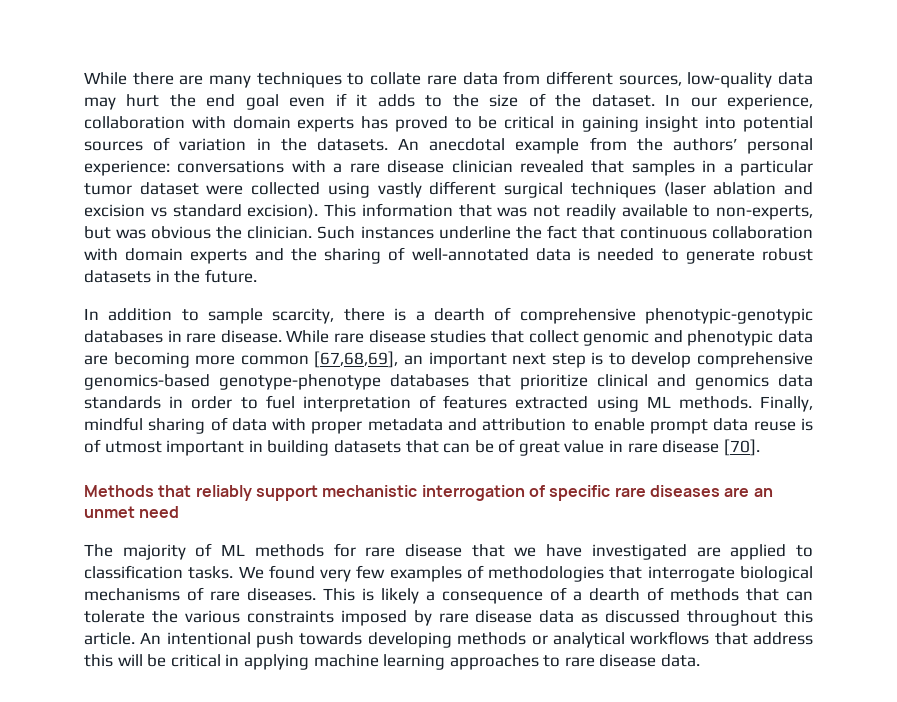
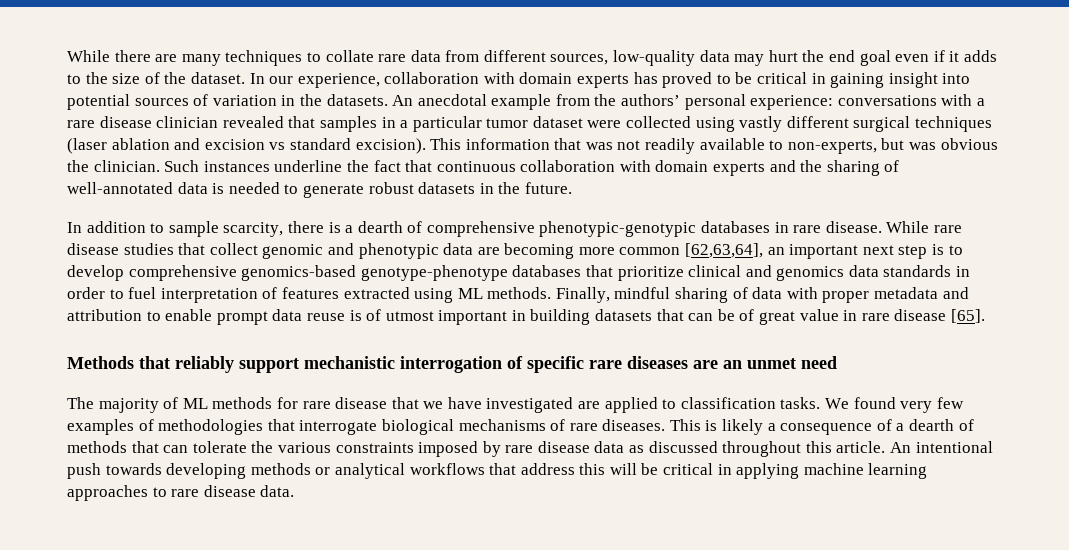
- While rare disease studies that collect genomic and phenotypic data are becoming more common [67,68,69], an important next step is to develop comprehensive genomics-based genotype-phenotype databases that prioritize clinical and genomics data standards in order to fuel interpretation of features extracted using ML methods.
+ While rare disease studies that collect genomic and phenotypic data are becoming more common [62,63,64], an important next step is to develop comprehensive genomics-based genotype-phenotype databases that prioritize clinical and genomics data standards in order to fuel interpretation of features extracted using ML methods.
- Finally, mindful sharing of data with proper metadata and attribution to enable prompt data reuse is of utmost important in building datasets that can be of great value in rare disease [70].
+ Finally, mindful sharing of data with proper metadata and attribution to enable prompt data reuse is of utmost important in building datasets that can be of great value in rare disease [65].

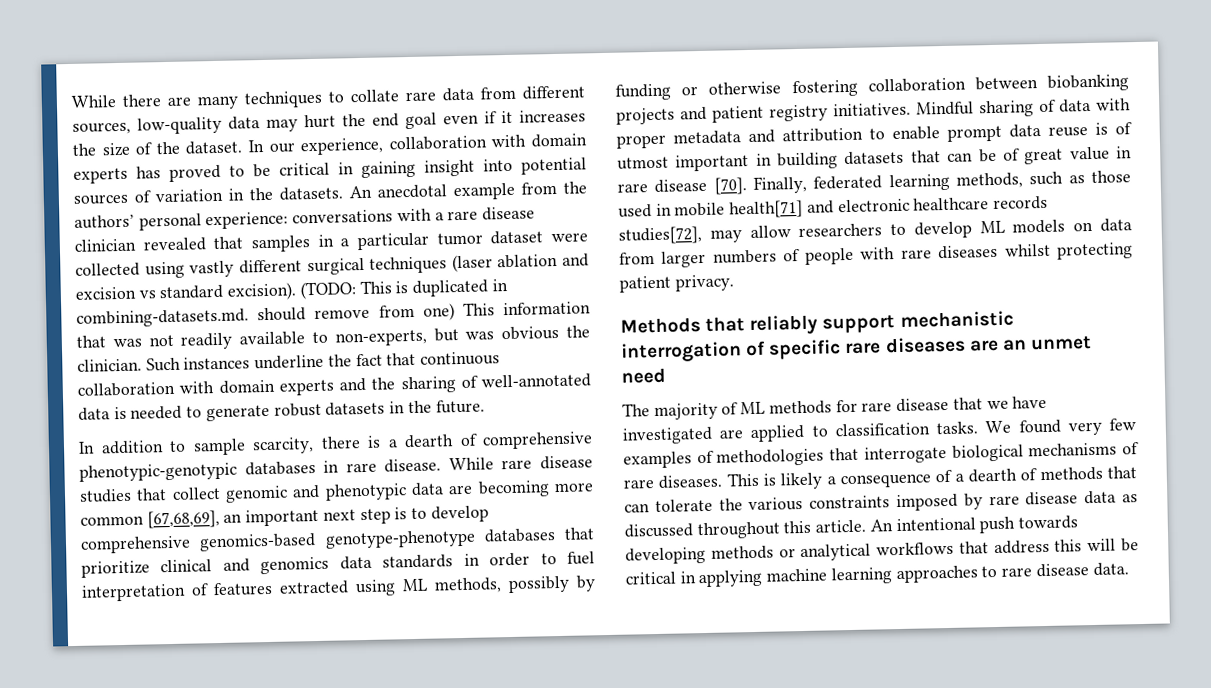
- While there are many techniques to collate rare data from different sources, low-quality data may hurt the end goal even if it adds to the size of the dataset.
+ While there are many techniques to collate rare data from different sources, low-quality data may hurt the end goal even if it increases the size of the dataset.
- This information that was not readily available to non-experts, but was obvious the clinician.
+ (TODO: This is duplicated in combining-datasets.md. should remove from one) This information that was not readily available to non-experts, but was obvious the clinician.
- While rare disease studies that collect genomic and phenotypic data are becoming more common [62,63,64], an important next step is to develop comprehensive genomics-based genotype-phenotype databases that prioritize clinical and genomics data standards in order to fuel interpretation of features extracted using ML methods. Finally, mindful sharing of data with proper metadata and attribution to enable prompt data reuse is of utmost important in building datasets that can be of great value in rare disease [65].
+ While rare disease studies that collect genomic and phenotypic data are becoming more common [67,68,69], an important next step is to develop comprehensive genomics-based genotype-phenotype databases that prioritize clinical and genomics data standards in order to fuel interpretation of features extracted using ML methods, possibly by funding or otherwise fostering collaboration between biobanking projects and patient registry initiatives. Mindful sharing of data with proper metadata and attribution to enable prompt data reuse is of utmost important in building datasets that can be of great value in rare disease [70]. Finally, federated learning methods, such as those used in mobile health[71] and electronic healthcare records studies[72], may allow researchers to develop ML models on data from larger numbers of people with rare diseases whilst protecting patient privacy.

